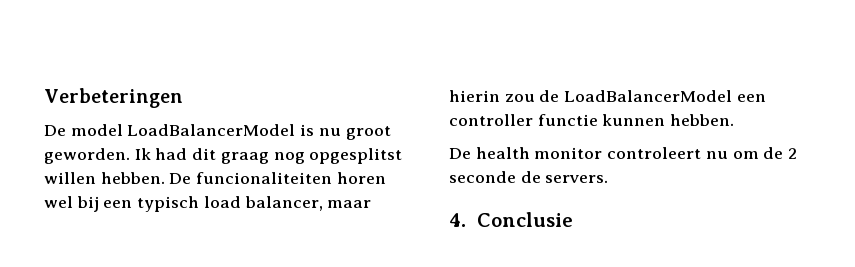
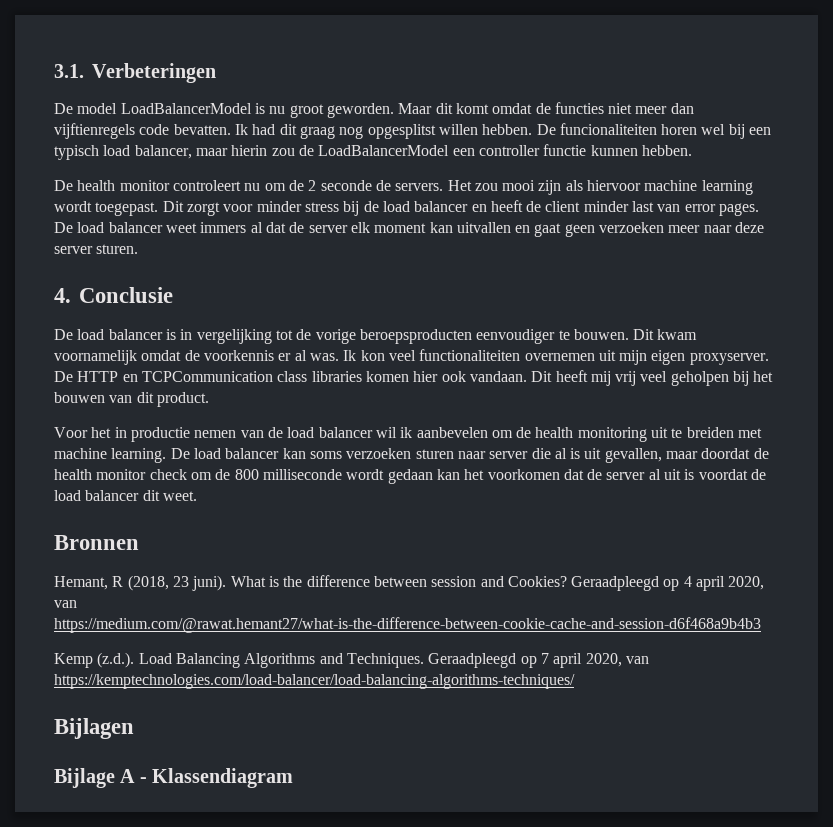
- Verbeteringen
+ 3.1. Verbeteringen
+ Maar dit komt omdat de functies niet meer dan vijftienregels code bevatten.
- De health monitor controleert nu om de 2 seconde de servers.
+ De health monitor controleert nu om de 2 seconde de servers. Het zou mooi zijn als hiervoor machine learning wordt toegepast. Dit zorgt voor minder stress bij de load balancer en heeft de client minder last van error pages. De load balancer weet immers al dat de server elk moment kan uitvallen en gaat geen verzoeken meer naar deze server sturen.
  4. Conclusie
+ De load balancer is in vergelijking tot de vorige beroepsproducten eenvoudiger te bouwen. Dit kwam voornamelijk omdat de voorkennis er al was. Ik kon veel functionaliteiten overnemen uit mijn eigen proxyserver. De HTTP en TCPCommunication class libraries komen hier ook vandaan. Dit heeft mij vrij veel geholpen bij het bouwen van dit product.
+ Voor het in productie nemen van de load balancer wil ik aanbevelen om de health monitoring uit te breiden met machine learning. De load balancer kan soms verzoeken sturen naar server die al is uit gevallen, maar doordat de health monitor check om de 800 milliseconde wordt gedaan kan het voorkomen dat de server al uit is voordat de load balancer dit weet.
+ Bronnen
+ Hemant, R (2018, 23 juni). What is the difference between session and Cookies? Geraadpleegd op 4 april 2020, van https://medium.com/@rawat.hemant27/what-is-the-difference-between-cookie-cache-and-session-d6f468a9b4b3
+ Kemp (z.d.). Load Balancing Algorithms and Techniques. Geraadpleegd op 7 april 2020, van https://kemptechnologies.com/load-balancer/load-balancing-algorithms-techniques/
+ Bijlagen
+ Bijlage A - Klassendiagram

